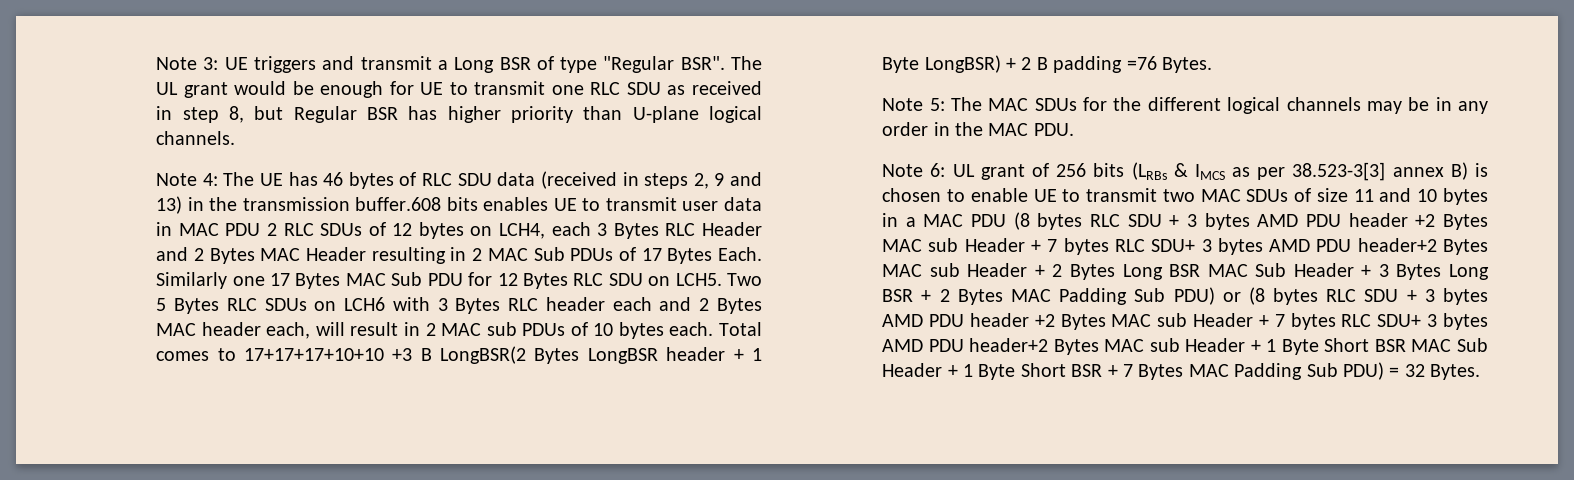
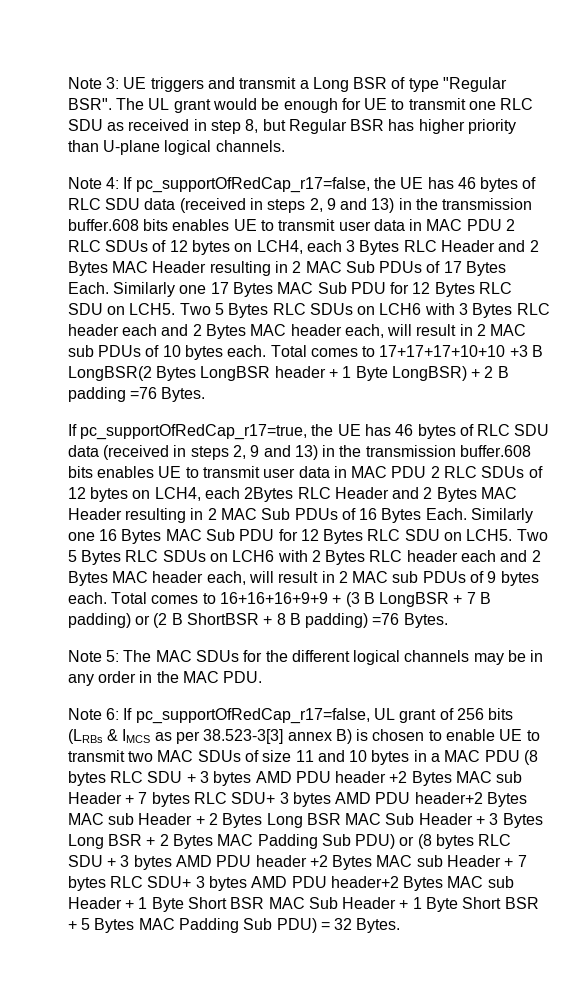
- Note 4: The UE has 46 bytes of RLC SDU data (received in steps 2, 9 and 13) in the transmission buffer.608 bits enables UE to transmit user data in MAC PDU 2 RLC SDUs of 12 bytes on LCH4, each 3 Bytes RLC Header and 2 Bytes MAC Header resulting in 2 MAC Sub PDUs of 17 Bytes Each.
+ Note 4: If pc_supportOfRedCap_r17=false, the UE has 46 bytes of RLC SDU data (received in steps 2, 9 and 13) in the transmission buffer.608 bits enables UE to transmit user data in MAC PDU 2 RLC SDUs of 12 bytes on LCH4, each 3 Bytes RLC Header and 2 Bytes MAC Header resulting in 2 MAC Sub PDUs of 17 Bytes Each.
+ If pc_supportOfRedCap_r17=true, the UE has 46 bytes of RLC SDU data (received in steps 2, 9 and 13) in the transmission buffer.608 bits enables UE to transmit user data in MAC PDU 2 RLC SDUs of 12 bytes on LCH4, each 2Bytes RLC Header and 2 Bytes MAC Header resulting in 2 MAC Sub PDUs of 16 Bytes Each. Similarly one 16 Bytes MAC Sub PDU for 12 Bytes RLC SDU on LCH5. Two 5 Bytes RLC SDUs on LCH6 with 2 Bytes RLC header each and 2 Bytes MAC header each, will result in 2 MAC sub PDUs of 9 bytes each. Total comes to 16+16+16+9+9 + (3 B LongBSR + 7 B padding) or (2 B ShortBSR + 8 B padding) =76 Bytes.
- UL grant of 256 bits (LRBs & IMCS as per 38.523-3[3] annex B) is chosen to enable UE to transmit two MAC SDUs of size 11 and 10 bytes in a MAC PDU (8 bytes RLC SDU + 3 bytes AMD PDU header +2 Bytes MAC sub Header + 7 bytes RLC SDU+ 3 bytes AMD PDU header+2 Bytes MAC sub Header + 2 Bytes Long BSR MAC Sub Header + 3 Bytes Long BSR + 2 Bytes MAC Padding Sub PDU) or (8 bytes RLC SDU + 3 bytes AMD PDU header +2 Bytes MAC sub Header + 7 bytes RLC SDU+ 3 bytes AMD PDU header+2 Bytes MAC sub Header + 1 Byte Short BSR MAC Sub Header + 1 Byte Short BSR + 7 Bytes MAC Padding Sub PDU) = 32 Bytes.
+ If pc_supportOfRedCap_r17=false, UL grant of 256 bits (LRBs & IMCS as per 38.523-3[3] annex B) is chosen to enable UE to transmit two MAC SDUs of size 11 and 10 bytes in a MAC PDU (8 bytes RLC SDU + 3 bytes AMD PDU header +2 Bytes MAC sub Header + 7 bytes RLC SDU+ 3 bytes AMD PDU header+2 Bytes MAC sub Header + 2 Bytes Long BSR MAC Sub Header + 3 Bytes Long BSR + 2 Bytes MAC Padding Sub PDU) or (8 bytes RLC SDU + 3 bytes AMD PDU header +2 Bytes MAC sub Header + 7 bytes RLC SDU+ 3 bytes AMD PDU header+2 Bytes MAC sub Header + 1 Byte Short BSR MAC Sub Header + 1 Byte Short BSR + 5 Bytes MAC Padding Sub PDU) = 32 Bytes.

